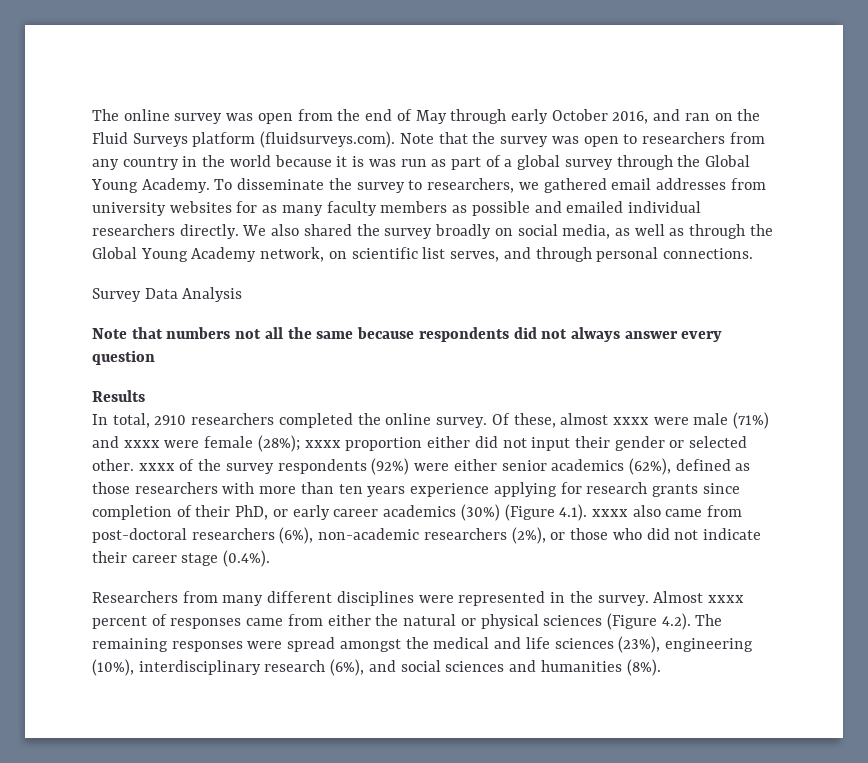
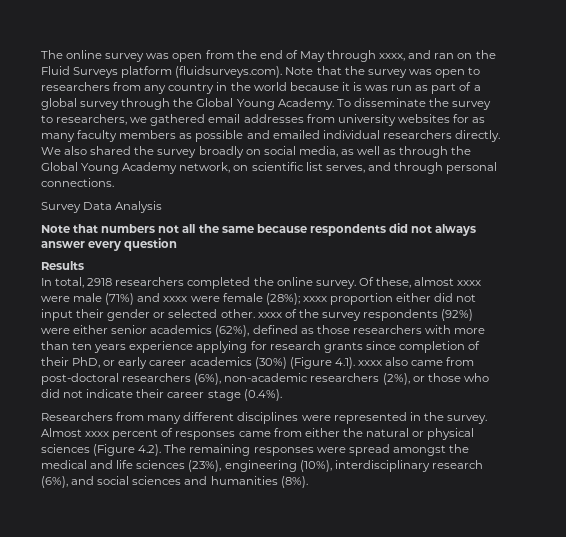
- The online survey was open from the end of May through early October 2016, and ran on the Fluid Surveys platform (fluidsurveys.com). Note that the survey was open to researchers from any country in the world because it is was run as part of a global survey through the Global Young Academy.
+ The online survey was open from the end of May through xxxx, and ran on the Fluid Surveys platform (fluidsurveys.com). Note that the survey was open to researchers from any country in the world because it is was run as part of a global survey through the Global Young Academy.
- In total, 2910 researchers completed the online survey.
+ In total, 2918 researchers completed the online survey.

